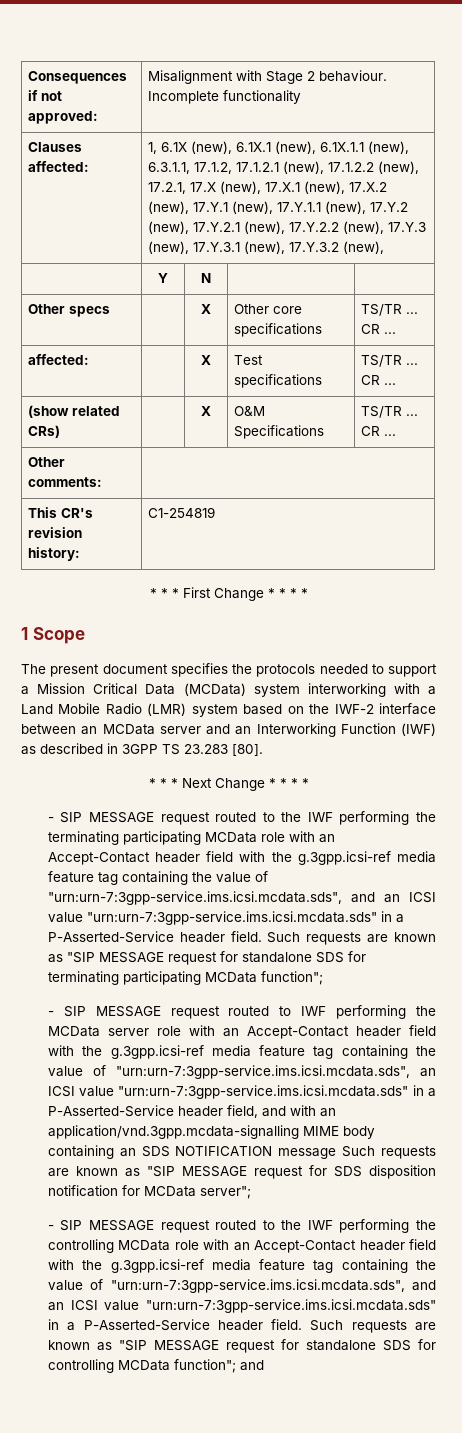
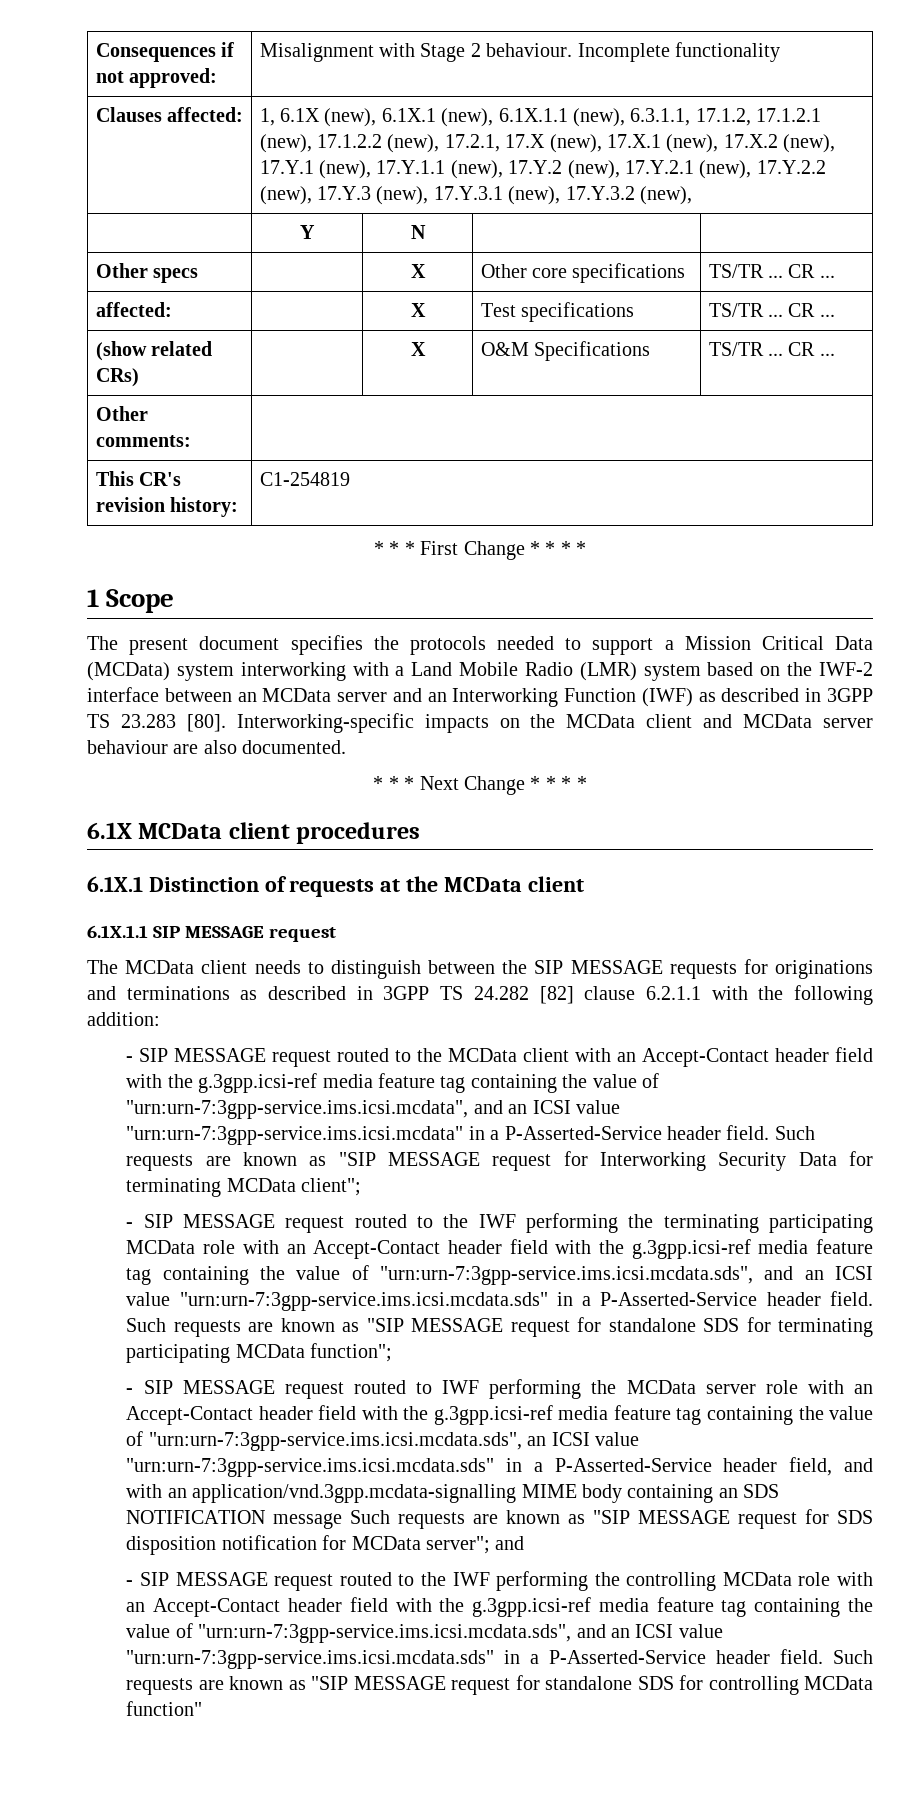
+ Interworking-specific impacts on the MCData client and MCData server behaviour are also documented.
+ 6.1X MCData client procedures
+ 6.1X.1 Distinction of requests at the MCData client
+ 6.1X.1.1 SIP MESSAGE request
+ The MCData client needs to distinguish between the SIP MESSAGE requests for originations and terminations as described in 3GPP TS 24.282 [82] clause 6.2.1.1 with the following addition:
+ - SIP MESSAGE request routed to the MCData client with an Accept-Contact header field with the g.3gpp.icsi-ref media feature tag containing the value of "urn:urn-7:3gpp-service.ims.icsi.mcdata", and an ICSI value "urn:urn-7:3gpp-service.ims.icsi.mcdata" in a P-Asserted-Service header field. Such requests are known as "SIP MESSAGE request for Interworking Security Data for terminating MCData client";
- - SIP MESSAGE request routed to IWF performing the MCData server role with an Accept-Contact header field with the g.3gpp.icsi-ref media feature tag containing the value of "urn:urn-7:3gpp-service.ims.icsi.mcdata.sds", an ICSI value "urn:urn-7:3gpp-service.ims.icsi.mcdata.sds" in a P-Asserted-Service header field, and with an application/vnd.3gpp.mcdata-signalling MIME body containing an SDS NOTIFICATION message Such requests are known as "SIP MESSAGE request for SDS disposition notification for MCData server";
+ - SIP MESSAGE request routed to IWF performing the MCData server role with an Accept-Contact header field with the g.3gpp.icsi-ref media feature tag containing the value of "urn:urn-7:3gpp-service.ims.icsi.mcdata.sds", an ICSI value "urn:urn-7:3gpp-service.ims.icsi.mcdata.sds" in a P-Asserted-Service header field, and with an application/vnd.3gpp.mcdata-signalling MIME body containing an SDS NOTIFICATION message Such requests are known as "SIP MESSAGE request for SDS disposition notification for MCData server"; and
- Such requests are known as "SIP MESSAGE request for standalone SDS for controlling MCData function"; and
+ Such requests are known as "SIP MESSAGE request for standalone SDS for controlling MCData function"

